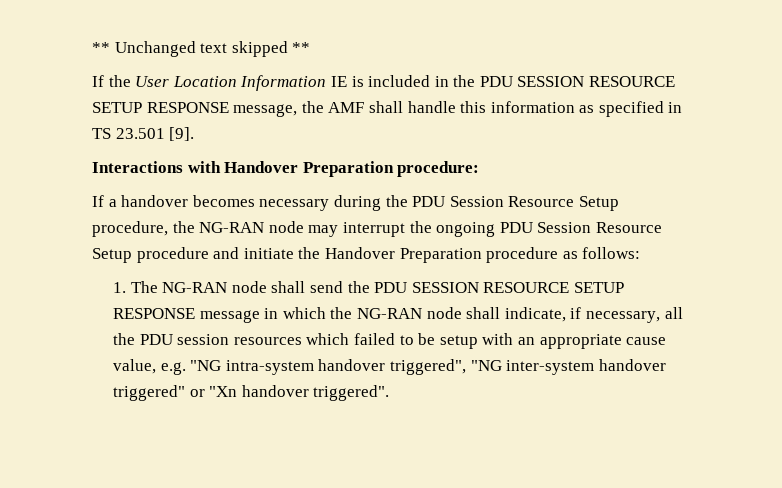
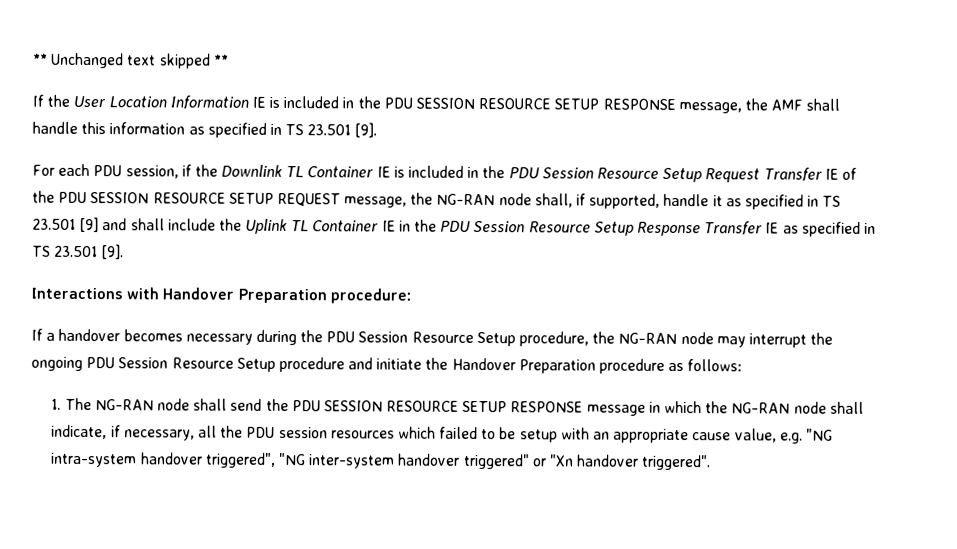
+ For each PDU session, if the Downlink TL Container IE is included in the PDU Session Resource Setup Request Transfer IE of the PDU SESSION RESOURCE SETUP REQUEST message, the NG-RAN node shall, if supported, handle it as specified in TS 23.501 [9] and shall include the Uplink TL Container IE in the PDU Session Resource Setup Response Transfer IE as specified in TS 23.501 [9].

